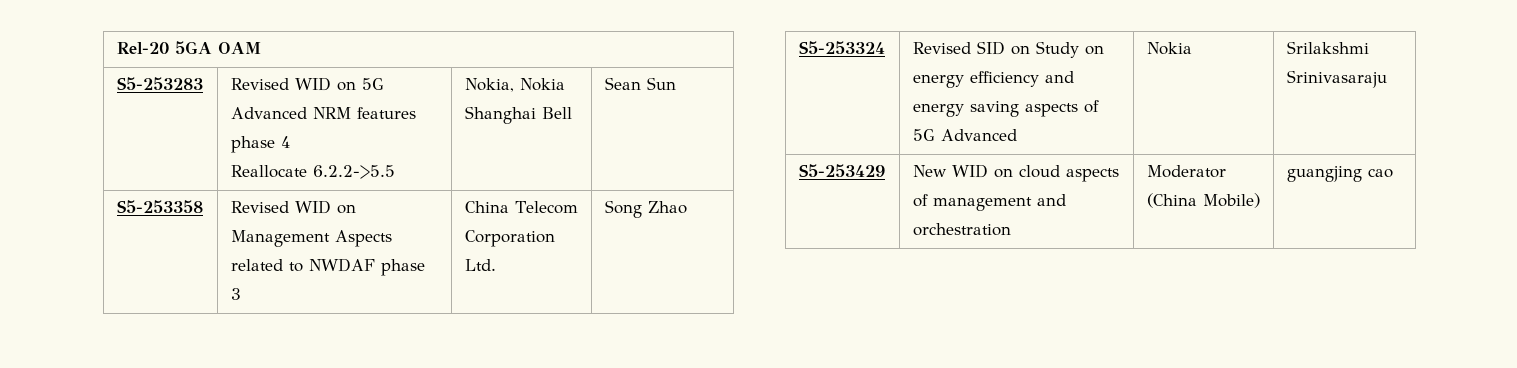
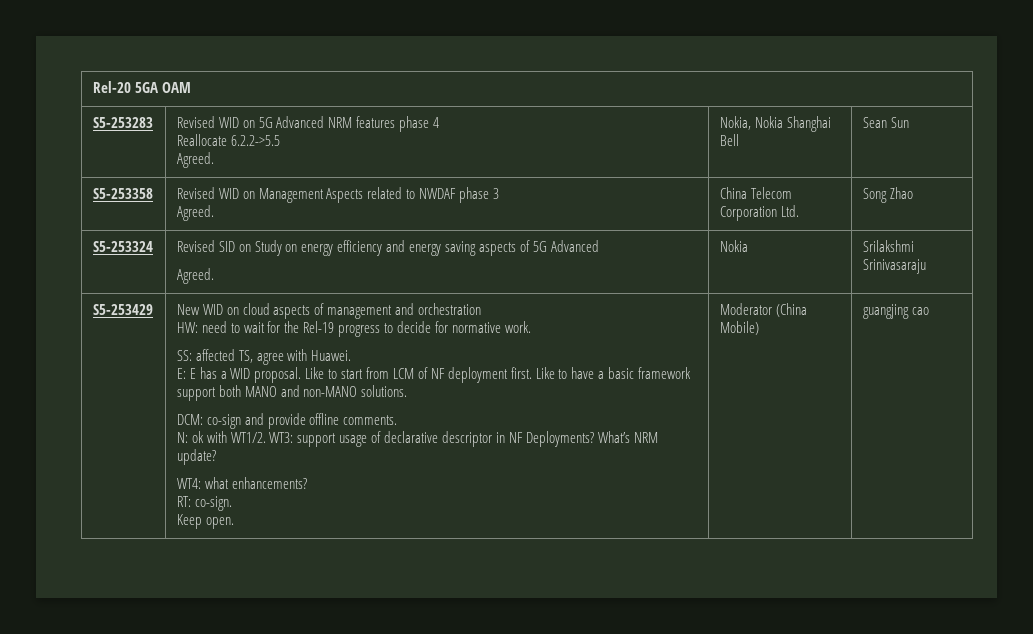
  S5-253283 | Revised WID on 5G Advanced NRM features phase 4
- Reallocate 6.2.2->5.5 | Nokia, Nokia Shanghai Bell | Sean Sun
+ Reallocate 6.2.2->5.5
+ Agreed. | Nokia, Nokia Shanghai Bell | Sean Sun
- S5-253358 | Revised WID on Management Aspects related to NWDAF phase 3 | China Telecom Corporation Ltd. | Song Zhao
+ S5-253358 | Revised WID on Management Aspects related to NWDAF phase 3
+ Agreed. | China Telecom Corporation Ltd. | Song Zhao
- S5-253324 | Revised SID on Study on energy efficiency and energy saving aspects of 5G Advanced | Nokia | Srilakshmi Srinivasaraju
+ S5-253324 | Revised SID on Study on energy efficiency and energy saving aspects of 5G Advanced
+ Agreed. | Nokia | Srilakshmi Srinivasaraju
+ HW: need to wait for the Rel-19 progress to decide for normative work.
+ SS: affected TS, agree with Huawei.
+ E: E has a WID proposal. Like to start from LCM of NF deployment first. Like to have a basic framework support both MANO and non-MANO solutions.
+ DCM: co-sign and provide offline comments.
+ N: ok with WT1/2. WT3: support usage of declarative descriptor in NF Deployments? What’s NRM update?
+ WT4: what enhancements?
+ RT: co-sign.
+ Keep open.

